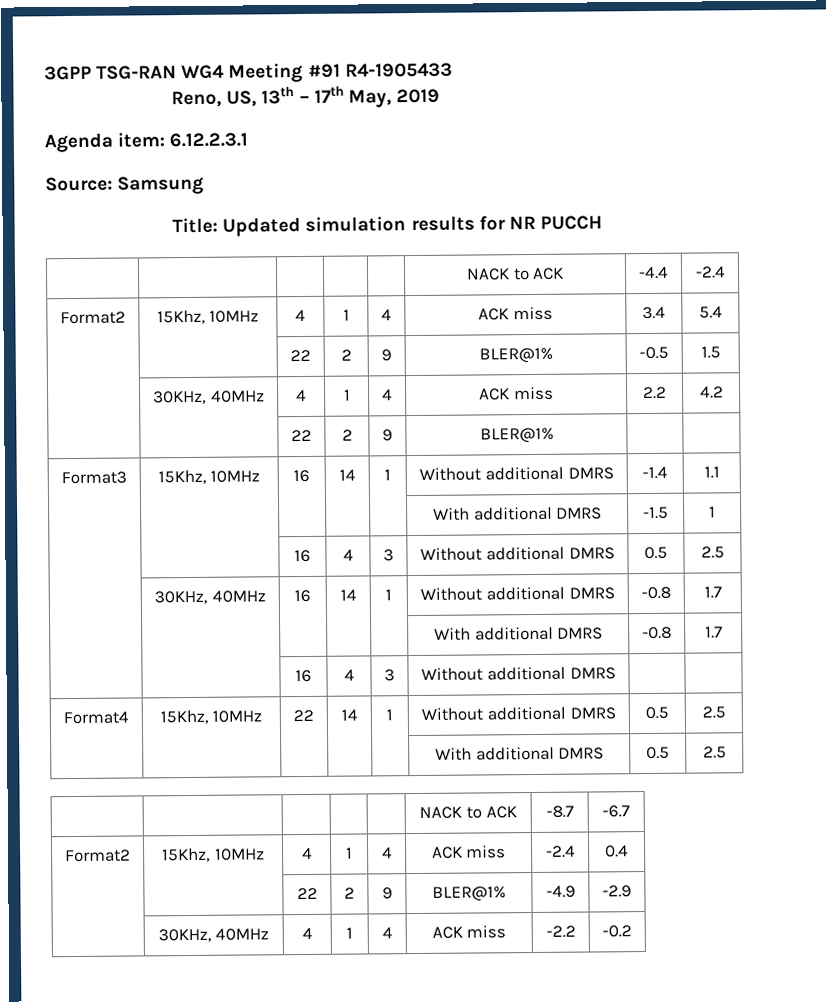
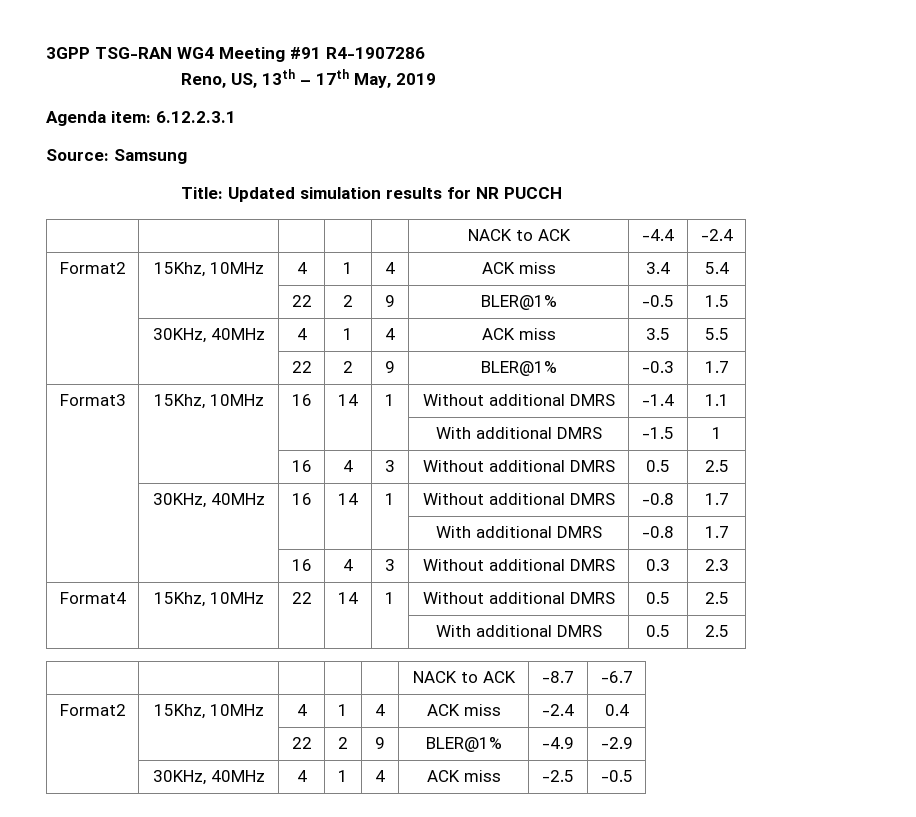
- 3GPP TSG-RAN WG4 Meeting #91 R4-1905433
+ 3GPP TSG-RAN WG4 Meeting #91 R4-1907286
- | 30KHz, 40MHz | 4 | 1 | 4 | ACK miss | 2.2 | 4.2
- | | 22 | 2 | 9 | BLER@1% | |
+ | 30KHz, 40MHz | 4 | 1 | 4 | ACK miss | 3.5 | 5.5
+ | | 22 | 2 | 9 | BLER@1% | -0.3 | 1.7
- | | 16 | 4 | 3 | Without additional DMRS | |
+ | | 16 | 4 | 3 | Without additional DMRS | 0.3 | 2.3
- | 30KHz, 40MHz | 4 | 1 | 4 | ACK miss | -2.2 | -0.2
+ | 30KHz, 40MHz | 4 | 1 | 4 | ACK miss | -2.5 | -0.5

